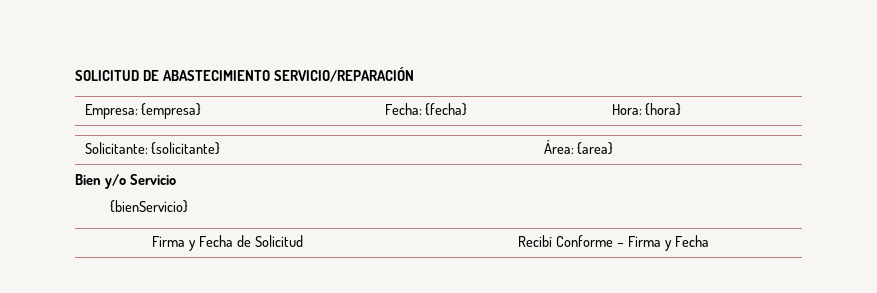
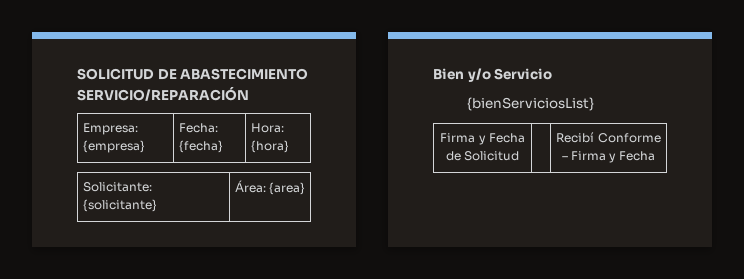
- {bienServicio}
+ {bienServiciosList}

